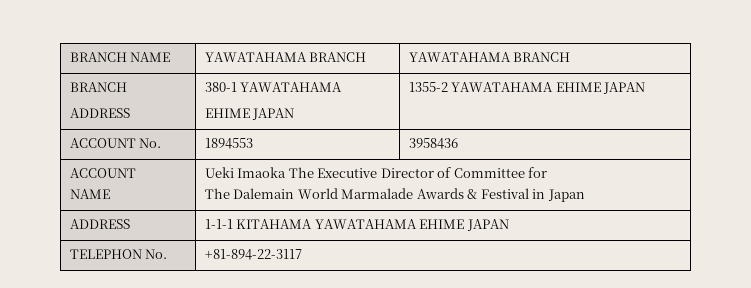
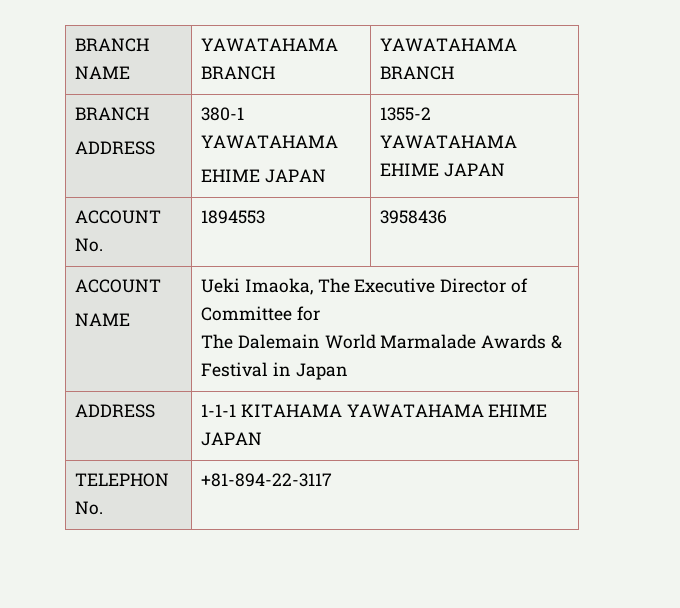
  ACCOUNT No. | 1894553 | 3958436
  ACCOUNT
- NAME | Ueki Imaoka The Executive Director of Committee for
+ NAME | Ueki Imaoka, The Executive Director of Committee for

